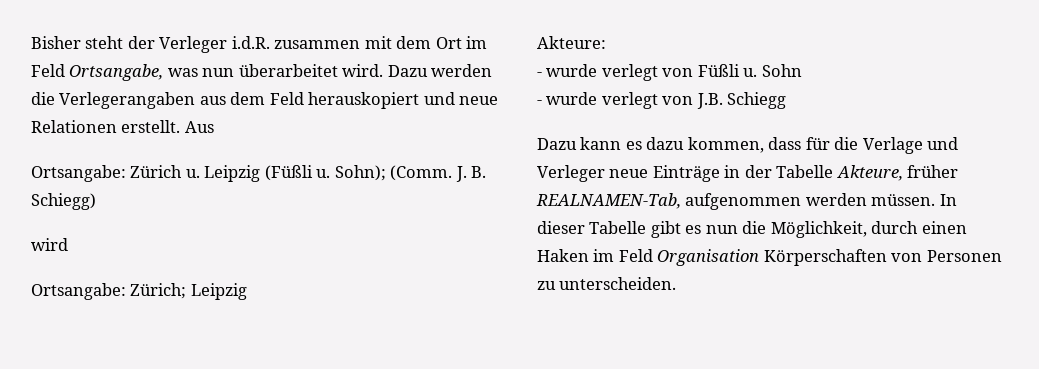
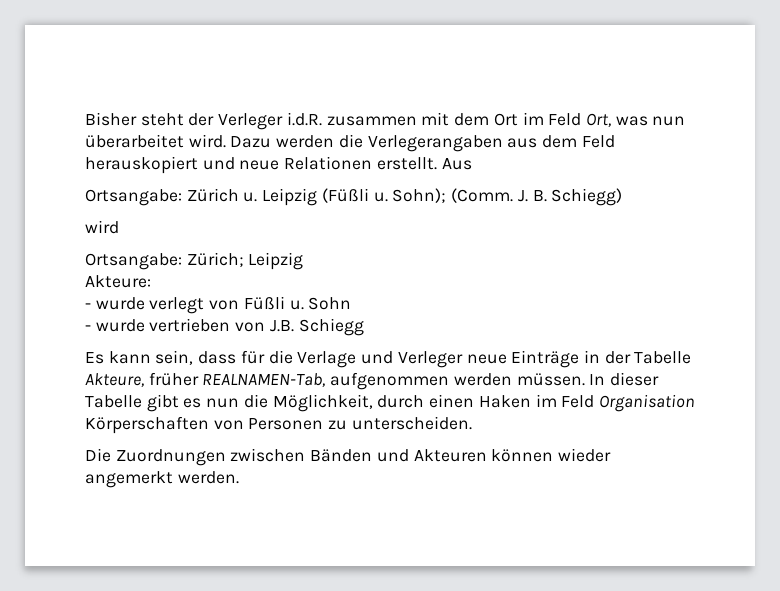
- Bisher steht der Verleger i.d.R. zusammen mit dem Ort im Feld Ortsangabe, was nun überarbeitet wird.
+ Bisher steht der Verleger i.d.R. zusammen mit dem Ort im Feld Ort, was nun überarbeitet wird.
- - wurde verlegt von J.B. Schiegg
+ - wurde vertrieben von J.B. Schiegg
- Dazu kann es dazu kommen, dass für die Verlage und Verleger neue Einträge in der Tabelle Akteure, früher REALNAMEN-Tab, aufgenommen werden müssen.
+ Es kann sein, dass für die Verlage und Verleger neue Einträge in der Tabelle Akteure, früher REALNAMEN-Tab, aufgenommen werden müssen.
+ Die Zuordnungen zwischen Bänden und Akteuren können wieder angemerkt werden.

